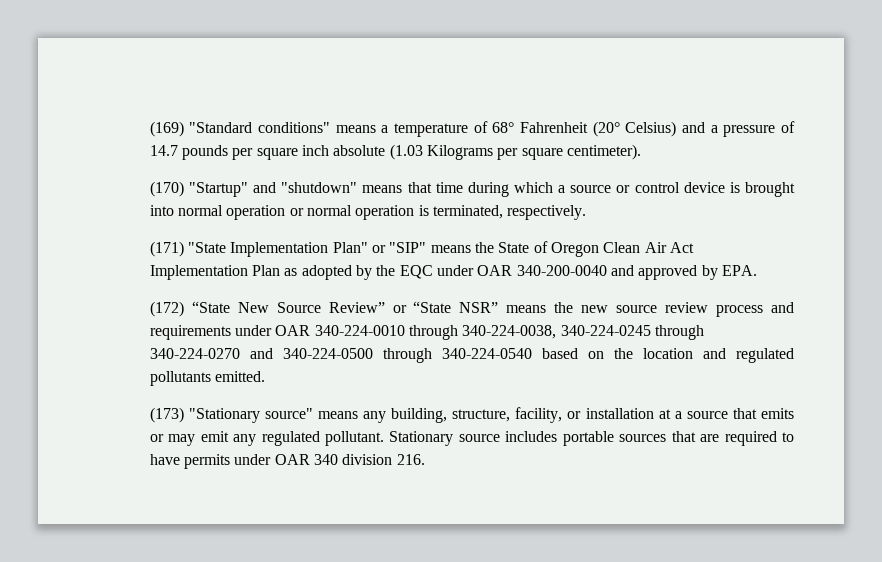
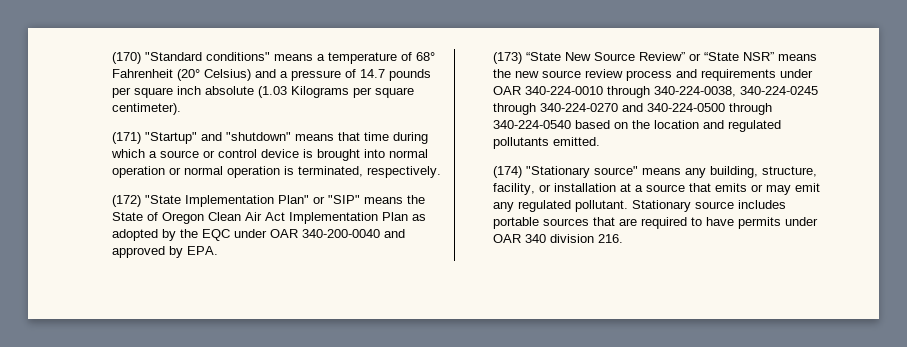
- (169) "Standard conditions" means a temperature of 68° Fahrenheit (20° Celsius) and a pressure of 14.7 pounds per square inch absolute (1.03 Kilograms per square centimeter).
+ (170) "Standard conditions" means a temperature of 68° Fahrenheit (20° Celsius) and a pressure of 14.7 pounds per square inch absolute (1.03 Kilograms per square centimeter).
- (170) "Startup" and "shutdown" means that time during which a source or control device is brought into normal operation or normal operation is terminated, respectively.
+ (171) "Startup" and "shutdown" means that time during which a source or control device is brought into normal operation or normal operation is terminated, respectively.
- (171) "State Implementation Plan" or "SIP" means the State of Oregon Clean Air Act Implementation Plan as adopted by the EQC under OAR 340-200-0040 and approved by EPA.
+ (172) "State Implementation Plan" or "SIP" means the State of Oregon Clean Air Act Implementation Plan as adopted by the EQC under OAR 340-200-0040 and approved by EPA.
- (172) “State New Source Review” or “State NSR” means the new source review process and requirements under OAR 340-224-0010 through 340-224-0038, 340-224-0245 through 340-224-0270 and 340-224-0500 through 340-224-0540 based on the location and regulated pollutants emitted.
+ (173) “State New Source Review” or “State NSR” means the new source review process and requirements under OAR 340-224-0010 through 340-224-0038, 340-224-0245 through 340-224-0270 and 340-224-0500 through 340-224-0540 based on the location and regulated pollutants emitted.
- (173) "Stationary source" means any building, structure, facility, or installation at a source that emits or may emit any regulated pollutant.
+ (174) "Stationary source" means any building, structure, facility, or installation at a source that emits or may emit any regulated pollutant.

